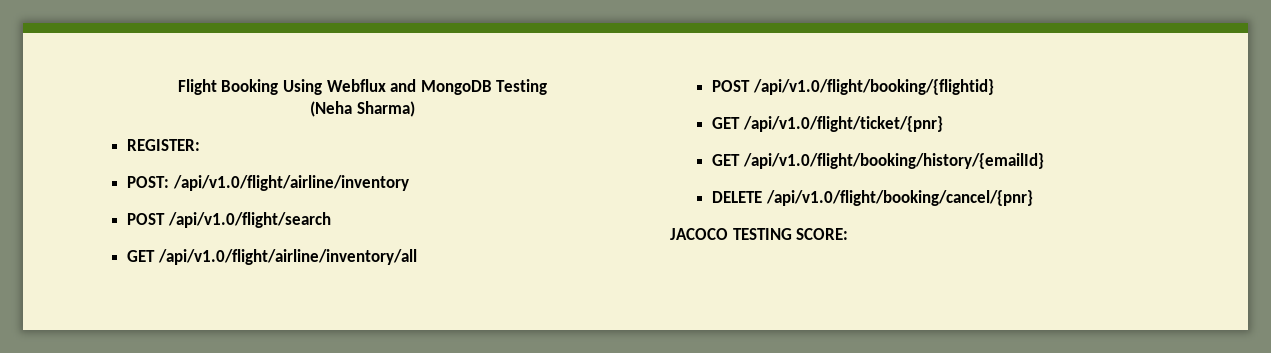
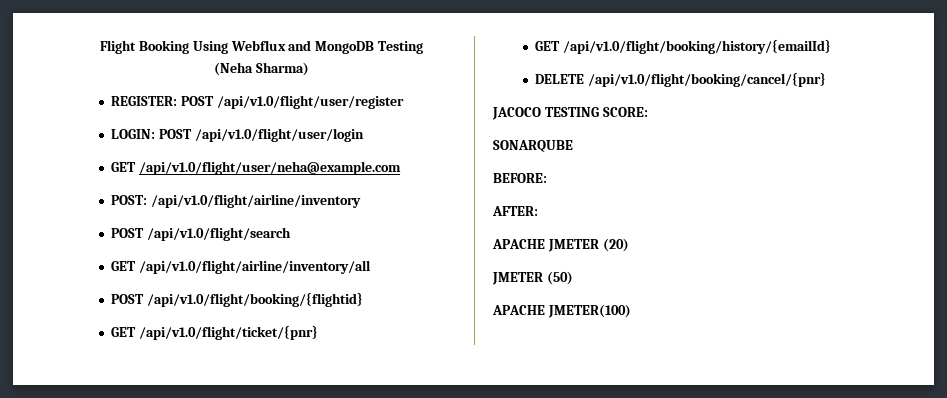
- REGISTER:
+ REGISTER: POST /api/v1.0/flight/user/register
+ LOGIN: POST /api/v1.0/flight/user/login
+ GET /api/v1.0/flight/user/neha@example.com
+ SONARQUBE
+ BEFORE:
+ AFTER:
+ APACHE JMETER (20)
+ JMETER (50)
+ APACHE JMETER(100)

